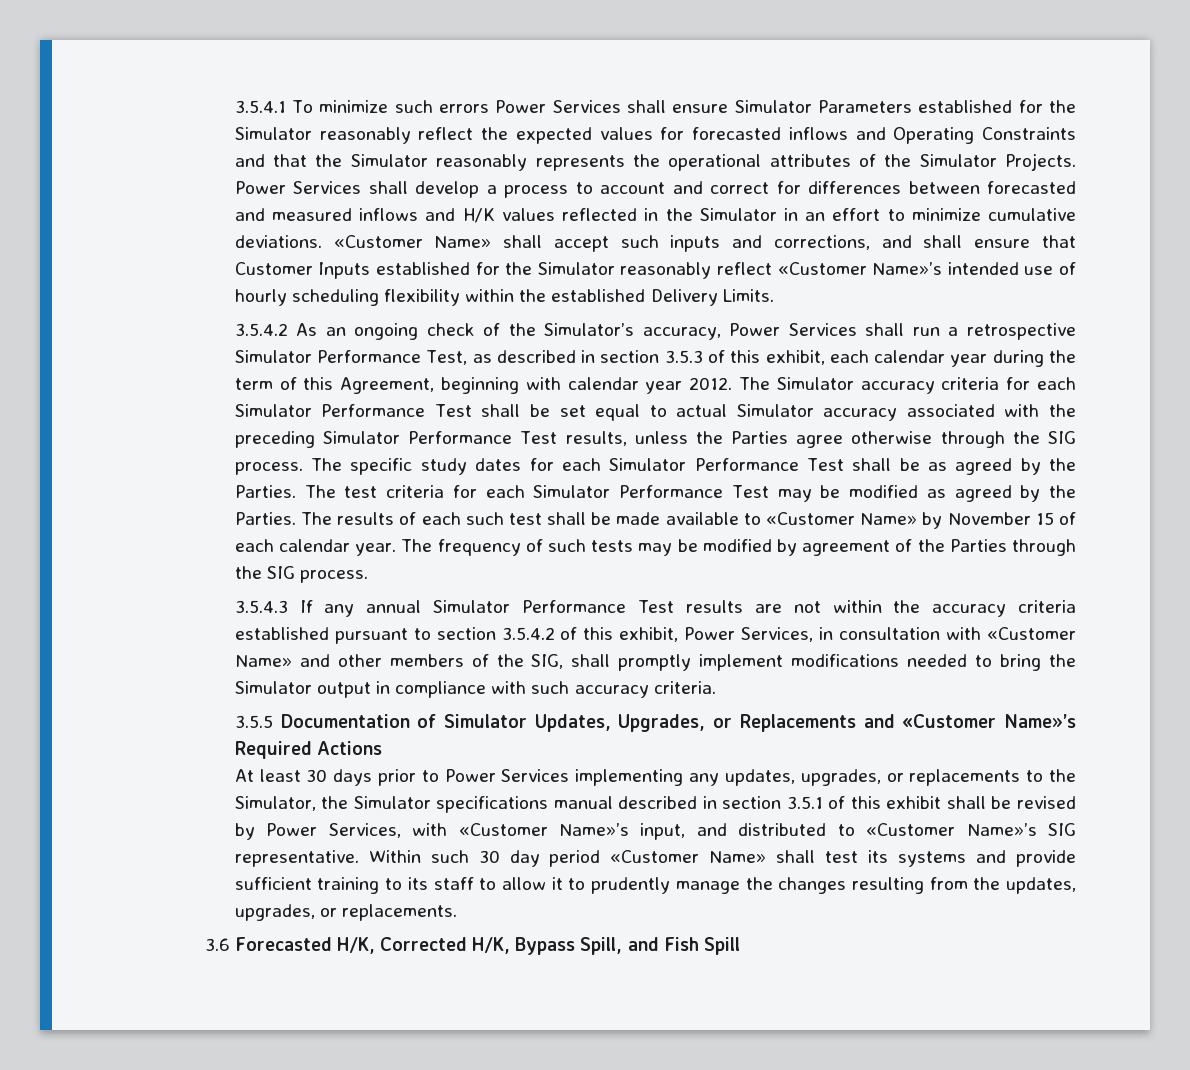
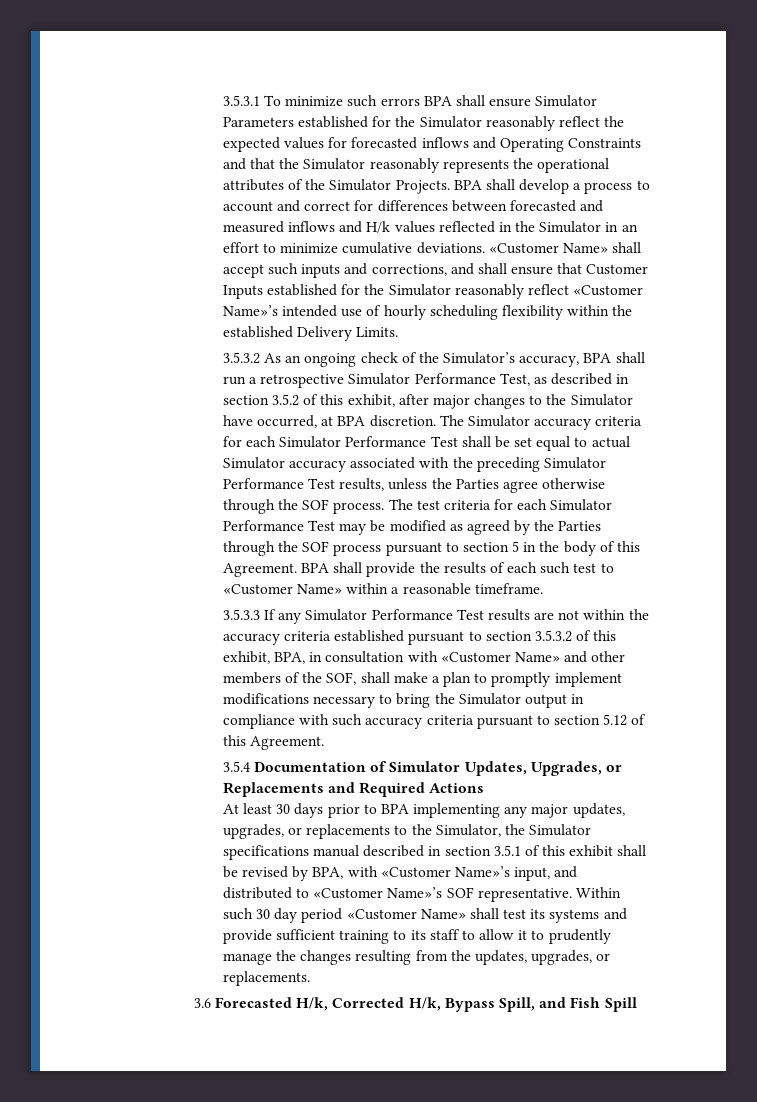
- 3.5.4.1 To minimize such errors Power Services shall ensure Simulator Parameters established for the Simulator reasonably reflect the expected values for forecasted inflows and Operating Constraints and that the Simulator reasonably represents the operational attributes of the Simulator Projects.
+ 3.5.3.1 To minimize such errors BPA shall ensure Simulator Parameters established for the Simulator reasonably reflect the expected values for forecasted inflows and Operating Constraints and that the Simulator reasonably represents the operational attributes of the Simulator Projects.
- Power Services shall develop a process to account and correct for differences between forecasted and measured inflows and H/K values reflected in the Simulator in an effort to minimize cumulative deviations.
+ BPA shall develop a process to account and correct for differences between forecasted and measured inflows and H/k values reflected in the Simulator in an effort to minimize cumulative deviations.
- 3.5.4.2 As an ongoing check of the Simulator’s accuracy, Power Services shall run a retrospective Simulator Performance Test, as described in section 3.5.3 of this exhibit, each calendar year during the term of this Agreement, beginning with calendar year 2012.
+ 3.5.3.2 As an ongoing check of the Simulator’s accuracy, BPA shall run a retrospective Simulator Performance Test, as described in section 3.5.2 of this exhibit, after major changes to the Simulator have occurred, at BPA discretion.
- The Simulator accuracy criteria for each Simulator Performance Test shall be set equal to actual Simulator accuracy associated with the preceding Simulator Performance Test results, unless the Parties agree otherwise through the SIG process.
+ The Simulator accuracy criteria for each Simulator Performance Test shall be set equal to actual Simulator accuracy associated with the preceding Simulator Performance Test results, unless the Parties agree otherwise through the SOF process.
- The specific study dates for each Simulator Performance Test shall be as agreed by the Parties. The test criteria for each Simulator Performance Test may be modified as agreed by the Parties. The results of each such test shall be made available to «Customer Name» by November 15 of each calendar year. The frequency of such tests may be modified by agreement of the Parties through the SIG process.
- 3.5.4.3 If any annual Simulator Performance Test results are not within the accuracy criteria established pursuant to section 3.5.4.2 of this exhibit, Power Services, in consultation with «Customer Name» and other members of the SIG, shall promptly implement modifications needed to bring the Simulator output in compliance with such accuracy criteria.
- 3.5.5 Documentation of Simulator Updates, Upgrades, or Replacements and «Customer Name»’s Required Actions
+ The test criteria for each Simulator Performance Test may be modified as agreed by the Parties through the SOF process pursuant to section 5 in the body of this Agreement. BPA shall provide the results of each such test to «Customer Name» within a reasonable timeframe.
+ 3.5.3.3 If any Simulator Performance Test results are not within the accuracy criteria established pursuant to section 3.5.3.2 of this exhibit, BPA, in consultation with «Customer Name» and other members of the SOF, shall make a plan to promptly implement modifications necessary to bring the Simulator output in compliance with such accuracy criteria pursuant to section 5.12 of this Agreement.
+ 3.5.4 Documentation of Simulator Updates, Upgrades, or Replacements and Required Actions
- At least 30 days prior to Power Services implementing any updates, upgrades, or replacements to the Simulator, the Simulator specifications manual described in section 3.5.1 of this exhibit shall be revised by Power Services, with «Customer Name»’s input, and distributed to «Customer Name»’s SIG representative.
+ At least 30 days prior to BPA implementing any major updates, upgrades, or replacements to the Simulator, the Simulator specifications manual described in section 3.5.1 of this exhibit shall be revised by BPA, with «Customer Name»’s input, and distributed to «Customer Name»’s SOF representative.
- 3.6 Forecasted H/K, Corrected H/K, Bypass Spill, and Fish Spill
+ 3.6 Forecasted H/k, Corrected H/k, Bypass Spill, and Fish Spill

